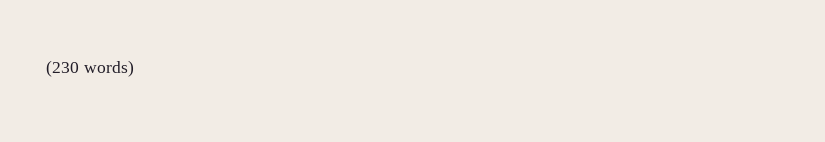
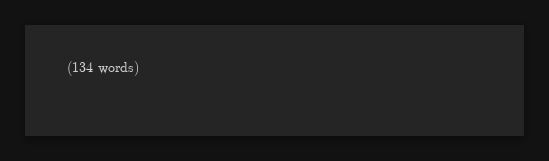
- (230 words)
+ (134 words)

